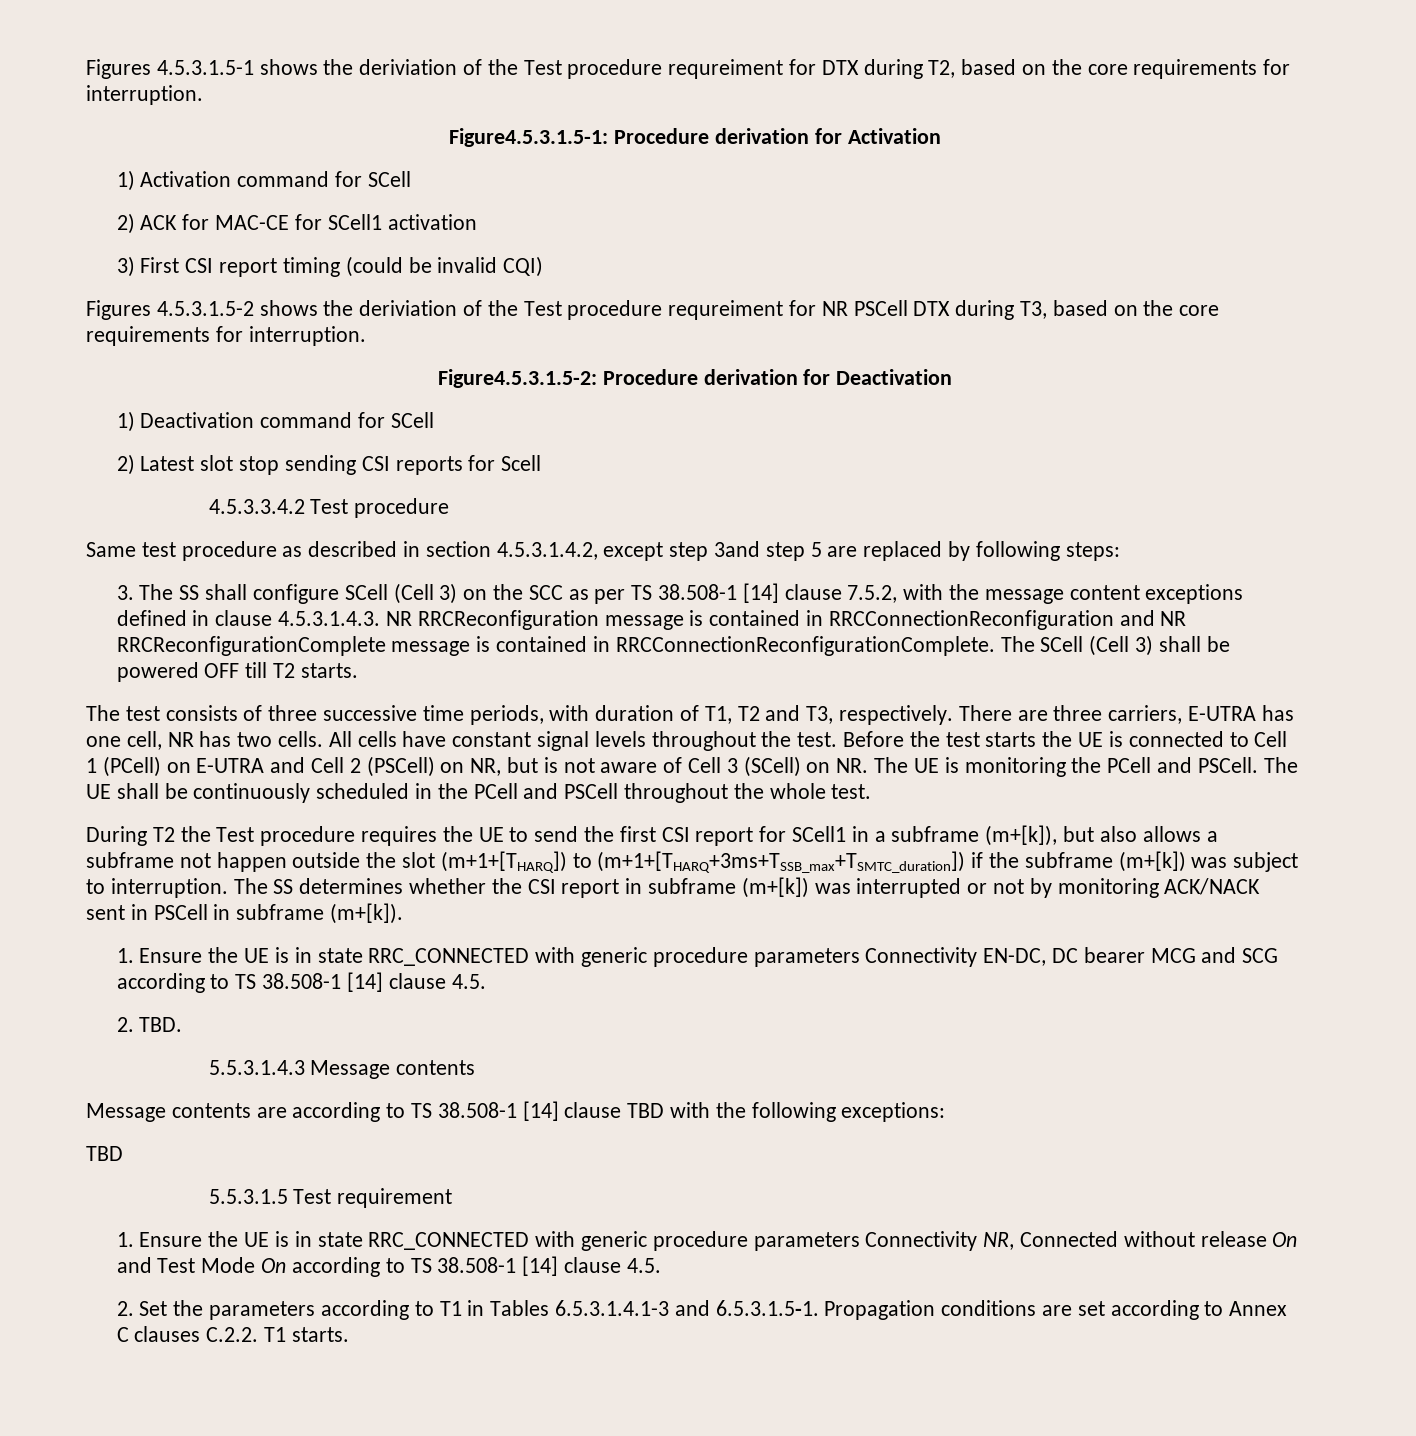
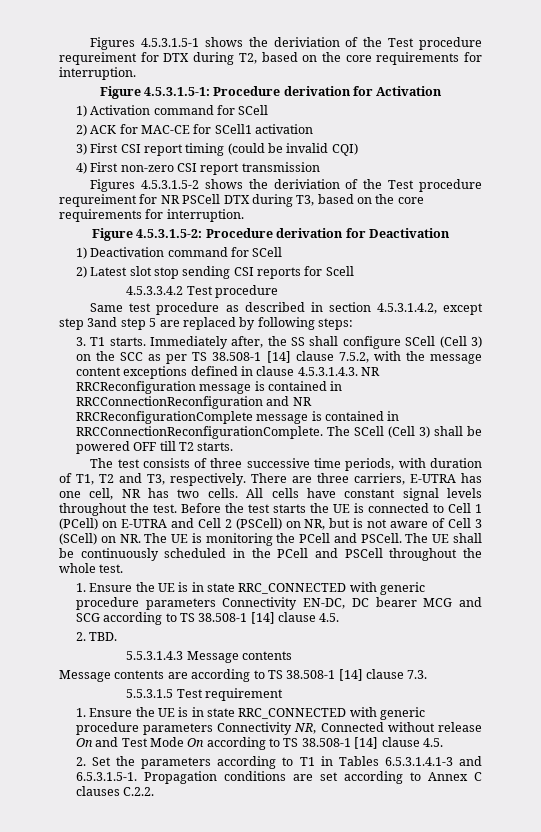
- Figure4.5.3.1.5-1: Procedure derivation for Activation
+ Figure 4.5.3.1.5-1: Procedure derivation for Activation
+ 4) First non-zero CSI report transmission
- Figure4.5.3.1.5-2: Procedure derivation for Deactivation
+ Figure 4.5.3.1.5-2: Procedure derivation for Deactivation
- 3. The SS shall configure SCell (Cell 3) on the SCC as per TS 38.508-1 [14] clause 7.5.2, with the message content exceptions defined in clause 4.5.3.1.4.3. NR RRCReconfiguration message is contained in RRCConnectionReconfiguration and NR RRCReconfigurationComplete message is contained in RRCConnectionReconfigurationComplete.
+ 3. T1 starts. Immediately after, the SS shall configure SCell (Cell 3) on the SCC as per TS 38.508-1 [14] clause 7.5.2, with the message content exceptions defined in clause 4.5.3.1.4.3. NR RRCReconfiguration message is contained in RRCConnectionReconfiguration and NR RRCReconfigurationComplete message is contained in RRCConnectionReconfigurationComplete.
- During T2 the Test procedure requires the UE to send the first CSI report for SCell1 in a subframe (m+[k]), but also allows a subframe not happen outside the slot (m+1+[THARQ]) to (m+1+[THARQ+3ms+TSSB_max+TSMTC_duration]) if the subframe (m+[k]) was subject to interruption. The SS determines whether the CSI report in subframe (m+[k]) was interrupted or not by monitoring ACK/NACK sent in PSCell in subframe (m+[k]).
- Message contents are according to TS 38.508-1 [14] clause TBD with the following exceptions:
- TBD
+ Message contents are according to TS 38.508-1 [14] clause 7.3.
- 2. Set the parameters according to T1 in Tables 6.5.3.1.4.1-3 and 6.5.3.1.5-1. Propagation conditions are set according to Annex C clauses C.2.2. T1 starts.
+ 2. Set the parameters according to T1 in Tables 6.5.3.1.4.1-3 and 6.5.3.1.5-1. Propagation conditions are set according to Annex C clauses C.2.2.

